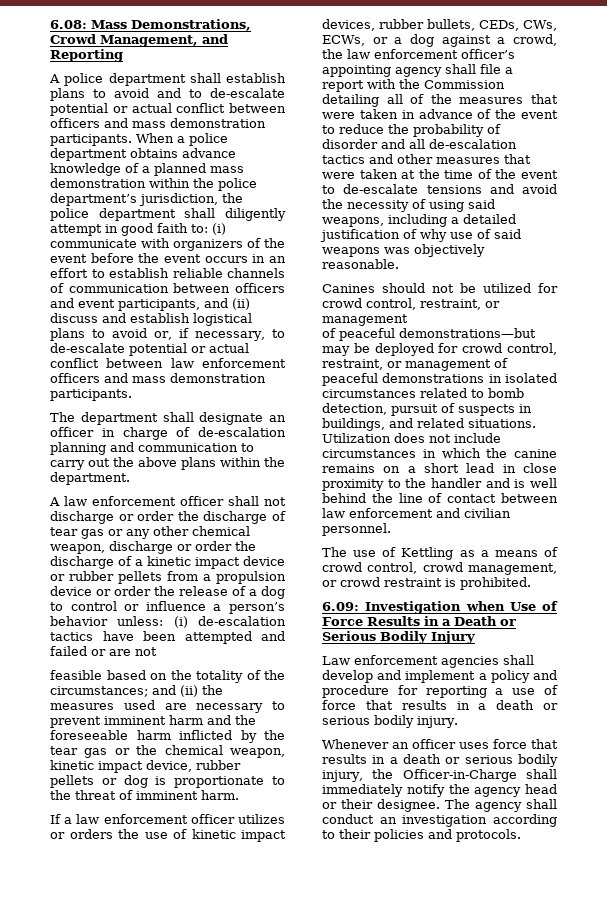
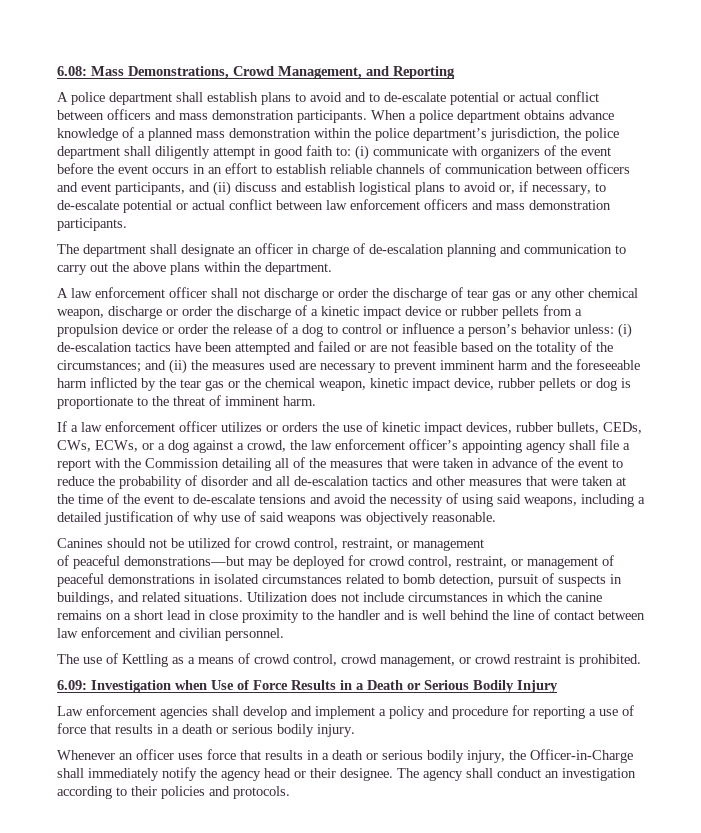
- (i) de-escalation tactics have been attempted and failed or are not
- feasible based on the totality of the circumstances;
+ (i) de-escalation tactics have been attempted and failed or are not feasible based on the totality of the circumstances;

